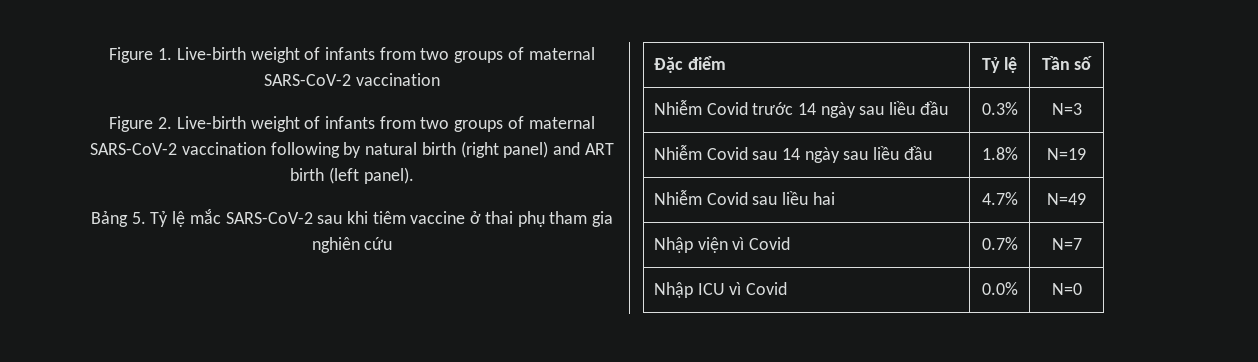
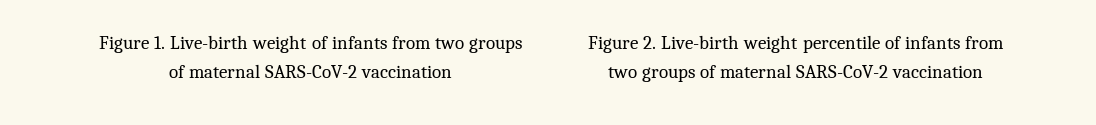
- Figure 2. Live-birth weight of infants from two groups of maternal SARS-CoV-2 vaccination following by natural birth (right panel) and ART birth (left panel).
- Bảng 5. Tỷ lệ mắc SARS-CoV-2 sau khi tiêm vaccine ở thai phụ tham gia nghiên cứu
- Đặc điểm | Tỷ lệ | Tần số
- Nhiễm Covid trước 14 ngày sau liều đầu | 0.3% | N=3
- Nhiễm Covid sau 14 ngày sau liều đầu | 1.8% | N=19
- Nhiễm Covid sau liều hai | 4.7% | N=49
- Nhập viện vì Covid | 0.7% | N=7
- Nhập ICU vì Covid | 0.0% | N=0
+ Figure 2. Live-birth weight percentile of infants from two groups of maternal SARS-CoV-2 vaccination

